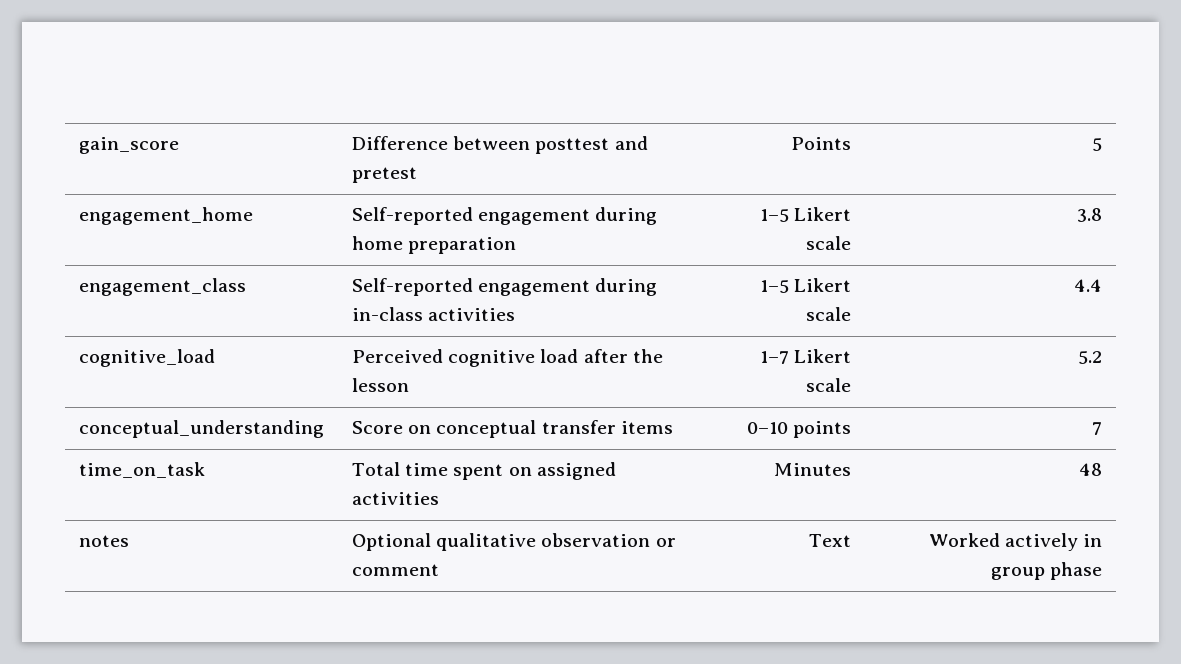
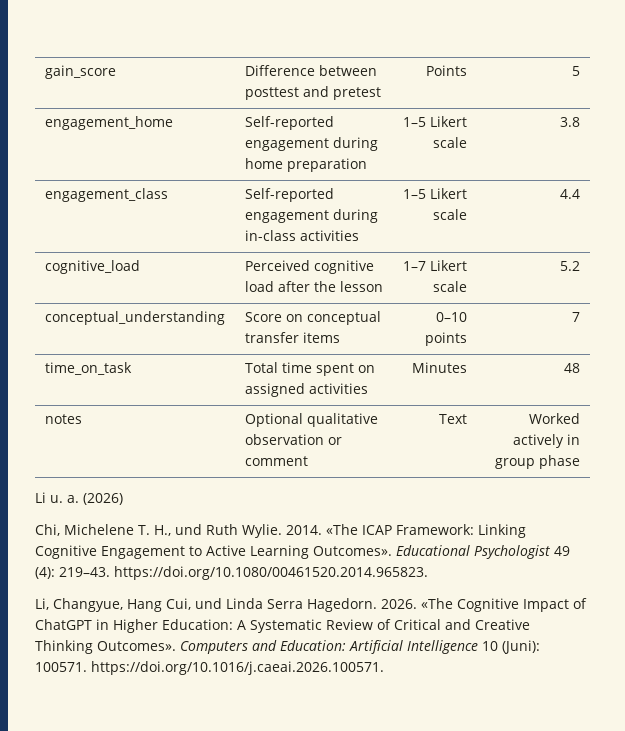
+ Li u. a. (2026)
+ Chi, Michelene T. H., und Ruth Wylie. 2014. «The ICAP Framework: Linking Cognitive Engagement to Active Learning Outcomes». Educational Psychologist 49 (4): 219–43. https://doi.org/10.1080/00461520.2014.965823.
+ Li, Changyue, Hang Cui, und Linda Serra Hagedorn. 2026. «The Cognitive Impact of ChatGPT in Higher Education: A Systematic Review of Critical and Creative Thinking Outcomes». Computers and Education: Artificial Intelligence 10 (Juni): 100571. https://doi.org/10.1016/j.caeai.2026.100571.

